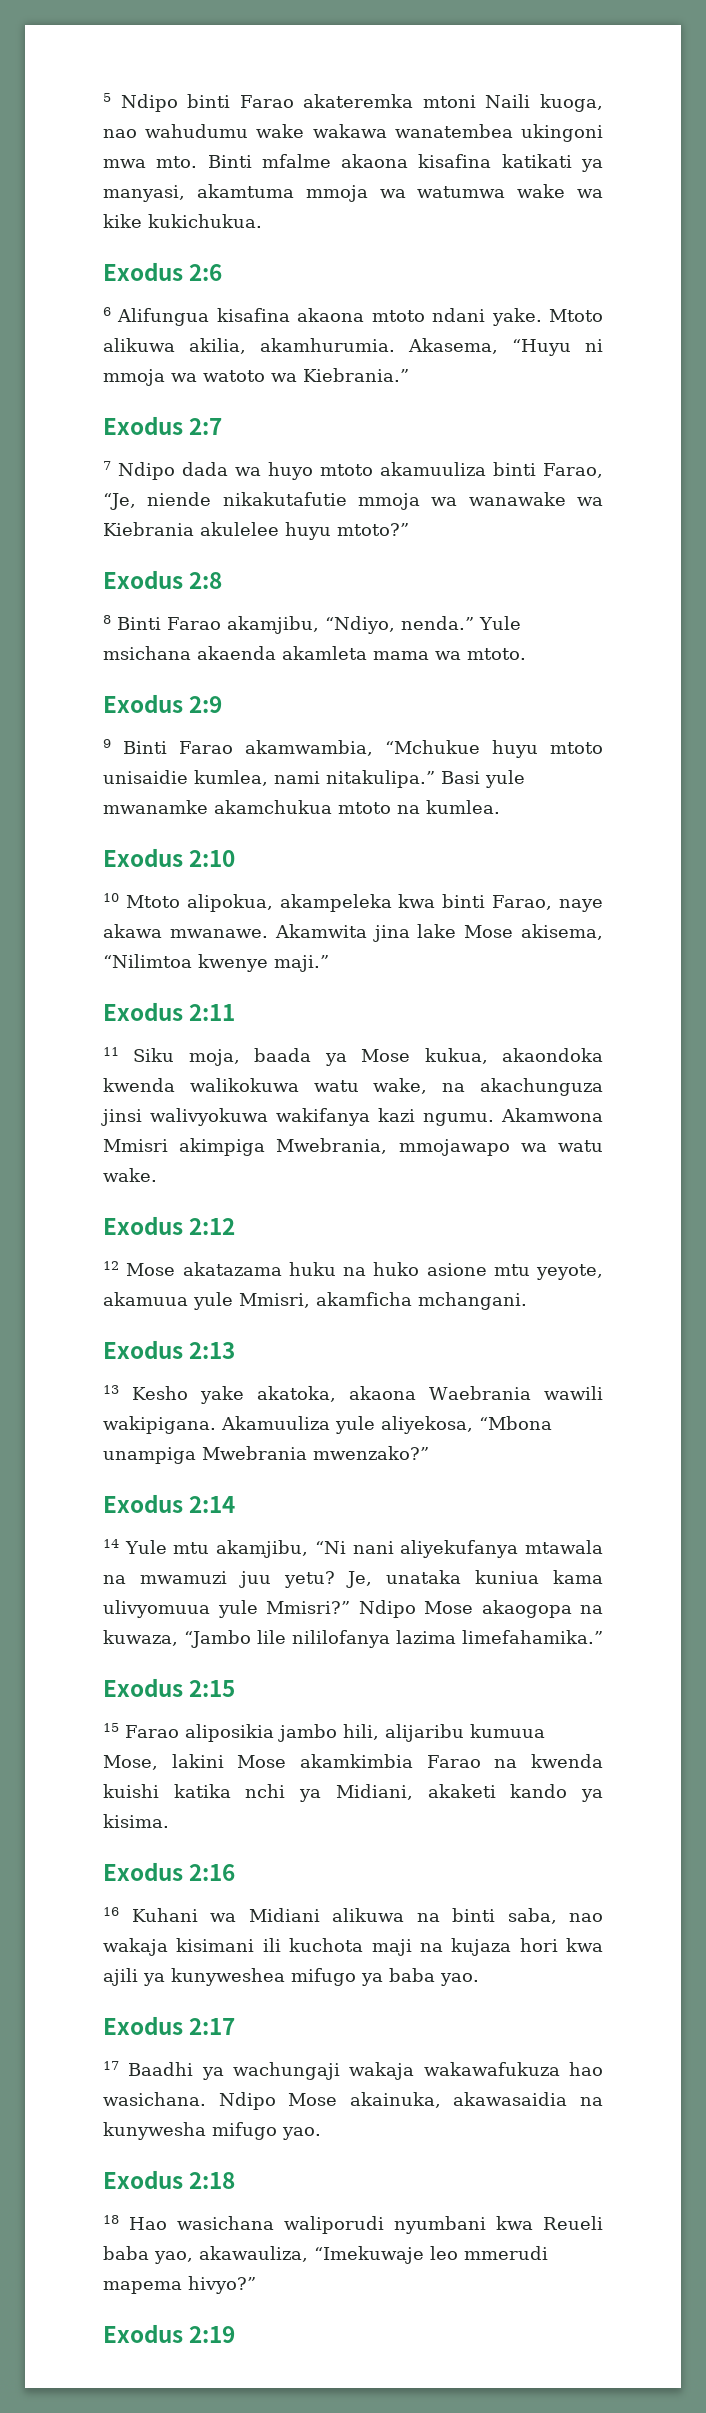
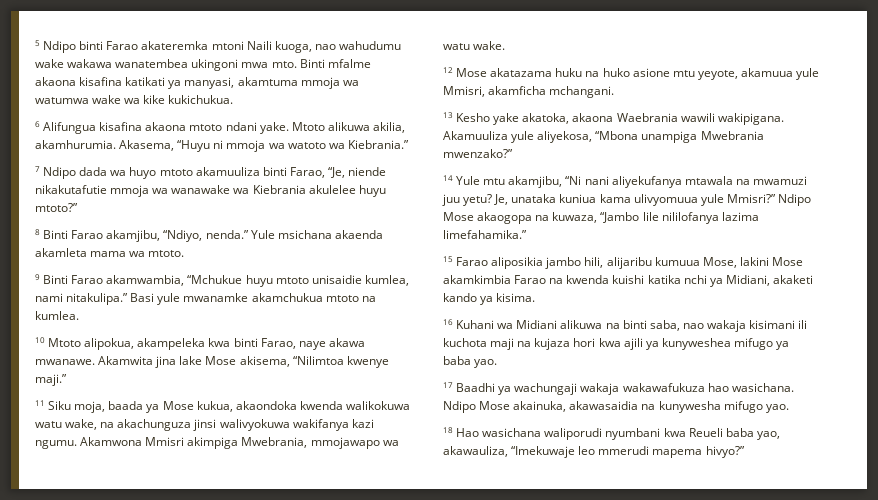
- Exodus 2:6
- Exodus 2:7
- Exodus 2:8
- Exodus 2:9
- Exodus 2:10
- Exodus 2:11
- Exodus 2:12
- Exodus 2:13
- Exodus 2:14
- Exodus 2:15
- Exodus 2:16
- Exodus 2:17
- Exodus 2:18
- Exodus 2:19

